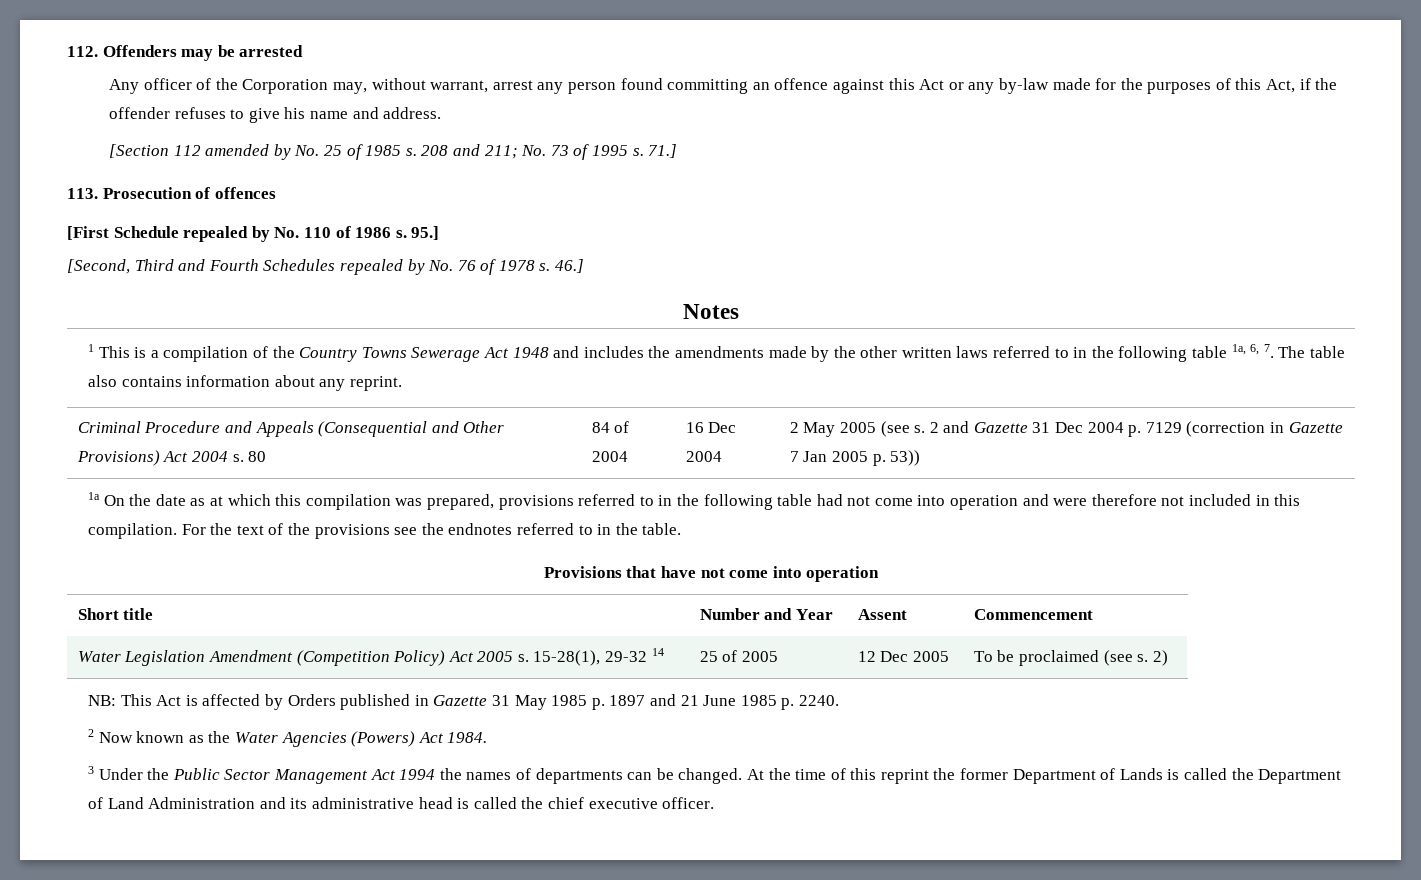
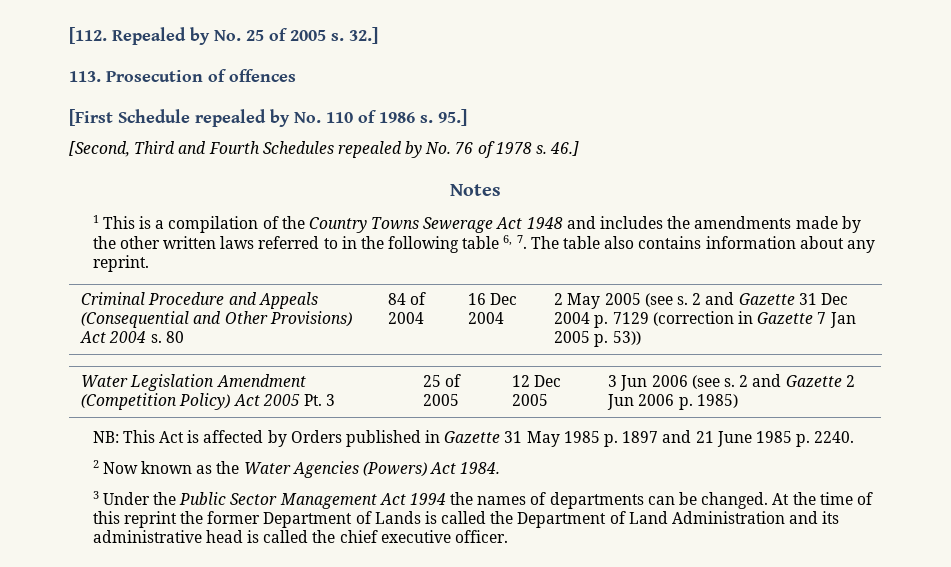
- 112. Offenders may be arrested
- Any officer of the Corporation may, without warrant, arrest any person found committing an offence against this Act or any by-law made for the purposes of this Act, if the offender refuses to give his name and address.
- [Section 112 amended by No. 25 of 1985 s. 208 and 211; No. 73 of 1995 s. 71.]
+ [112. Repealed by No. 25 of 2005 s. 32.]
- 1 This is a compilation of the Country Towns Sewerage Act 1948 and includes the amendments made by the other written laws referred to in the following table 1a, 6, 7. The table also contains information about any reprint.
+ 1 This is a compilation of the Country Towns Sewerage Act 1948 and includes the amendments made by the other written laws referred to in the following table 6, 7. The table also contains information about any reprint.
- 1a On the date as at which this compilation was prepared, provisions referred to in the following table had not come into operation and were therefore not included in this compilation. For the text of the provisions see the endnotes referred to in the table.
- Provisions that have not come into operation
- Short title | Number and Year | Assent | Commencement
- Water Legislation Amendment (Competition Policy) Act 2005 s. 15-28(1), 29-32 14 | 25 of 2005 | 12 Dec 2005 | To be proclaimed (see s. 2)
+ Water Legislation Amendment (Competition Policy) Act 2005 Pt. 3 | 25 of 2005 | 12 Dec 2005 | 3 Jun 2006 (see s. 2 and Gazette 2 Jun 2006 p. 1985)

